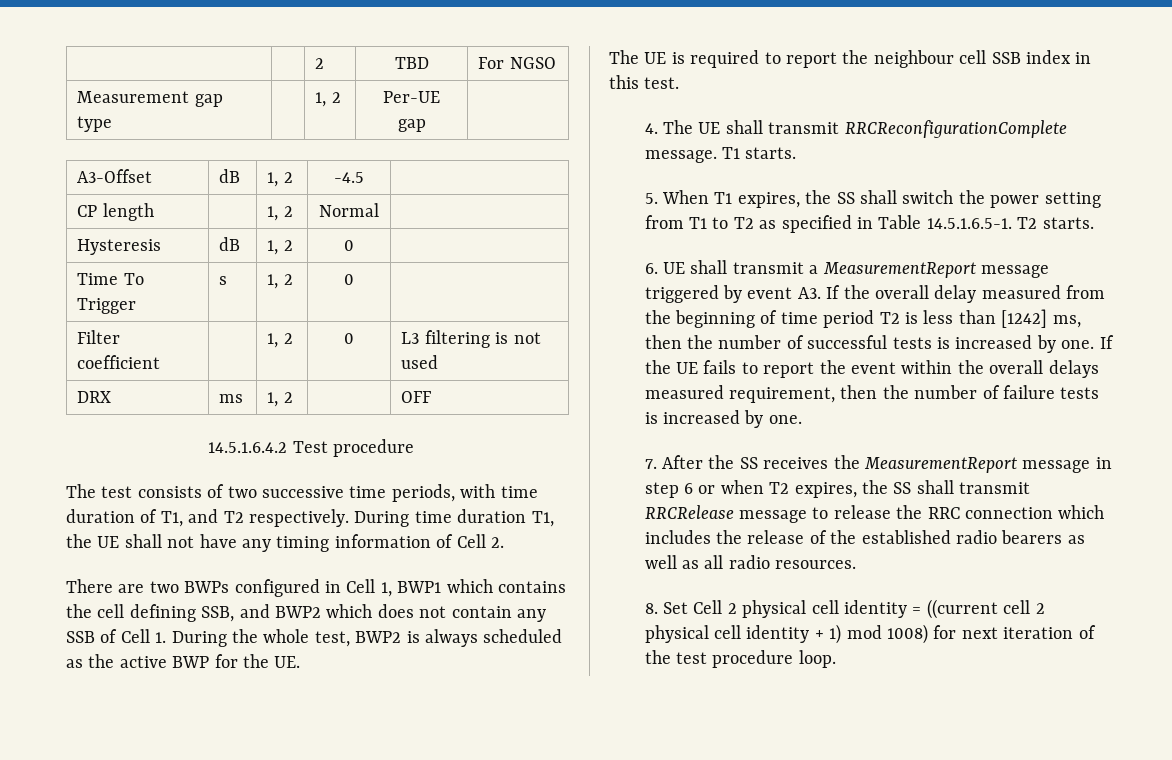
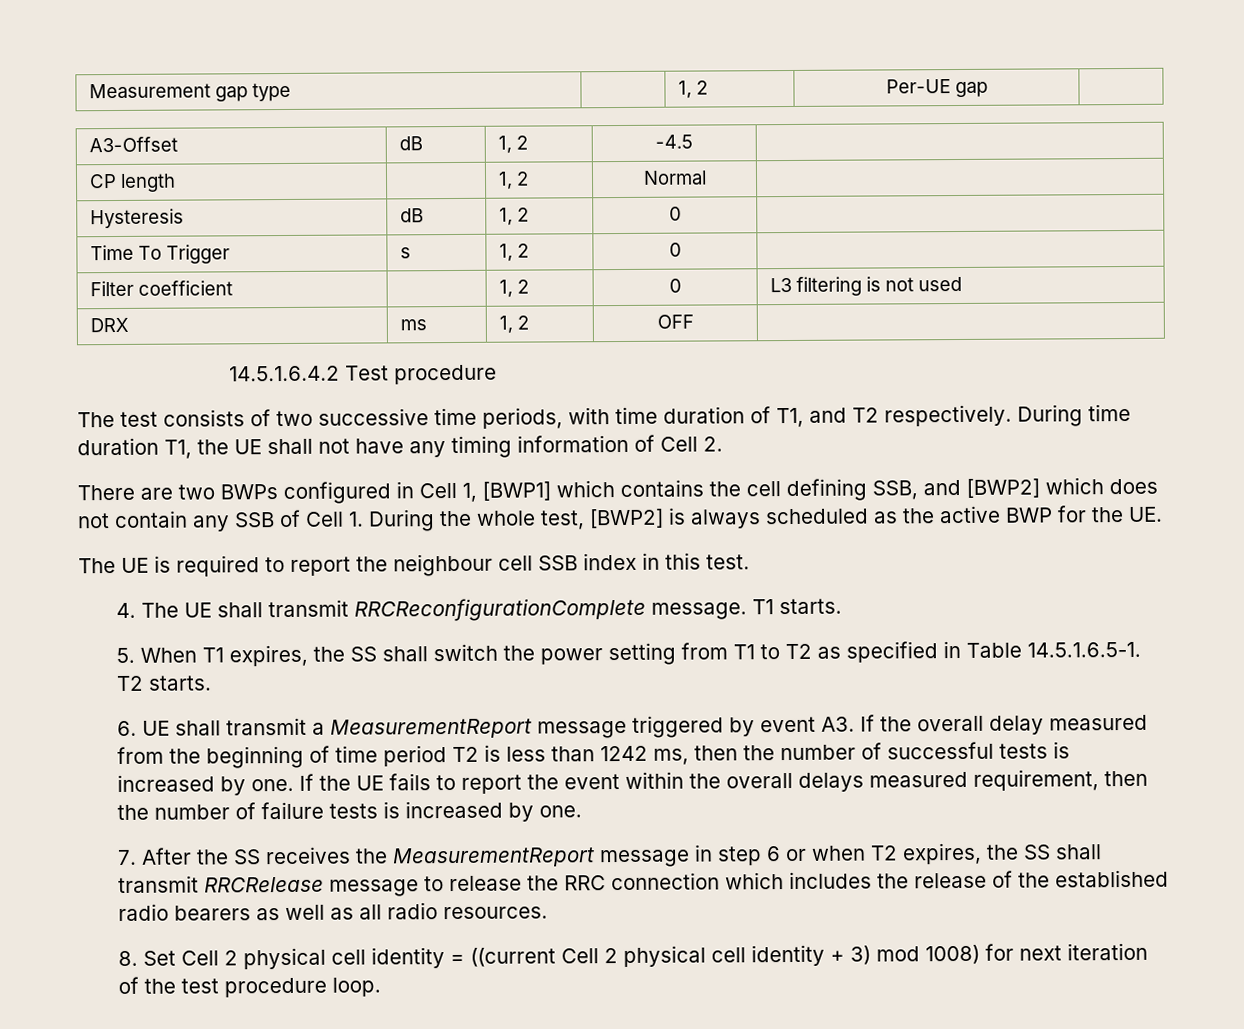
- | | 2 | TBD | For NGSO
- DRX | ms | 1, 2 | | OFF
+ DRX | ms | 1, 2 | OFF |
- There are two BWPs configured in Cell 1, BWP1 which contains the cell defining SSB, and BWP2 which does not contain any SSB of Cell 1. During the whole test, BWP2 is always scheduled as the active BWP for the UE.
+ There are two BWPs configured in Cell 1, [BWP1] which contains the cell defining SSB, and [BWP2] which does not contain any SSB of Cell 1. During the whole test, [BWP2] is always scheduled as the active BWP for the UE.
- 6. UE shall transmit a MeasurementReport message triggered by event A3. If the overall delay measured from the beginning of time period T2 is less than [1242] ms, then the number of successful tests is increased by one.
+ 6. UE shall transmit a MeasurementReport message triggered by event A3. If the overall delay measured from the beginning of time period T2 is less than 1242 ms, then the number of successful tests is increased by one.
- 8. Set Cell 2 physical cell identity = ((current cell 2 physical cell identity + 1) mod 1008) for next iteration of the test procedure loop.
+ 8. Set Cell 2 physical cell identity = ((current Cell 2 physical cell identity + 3) mod 1008) for next iteration of the test procedure loop.

